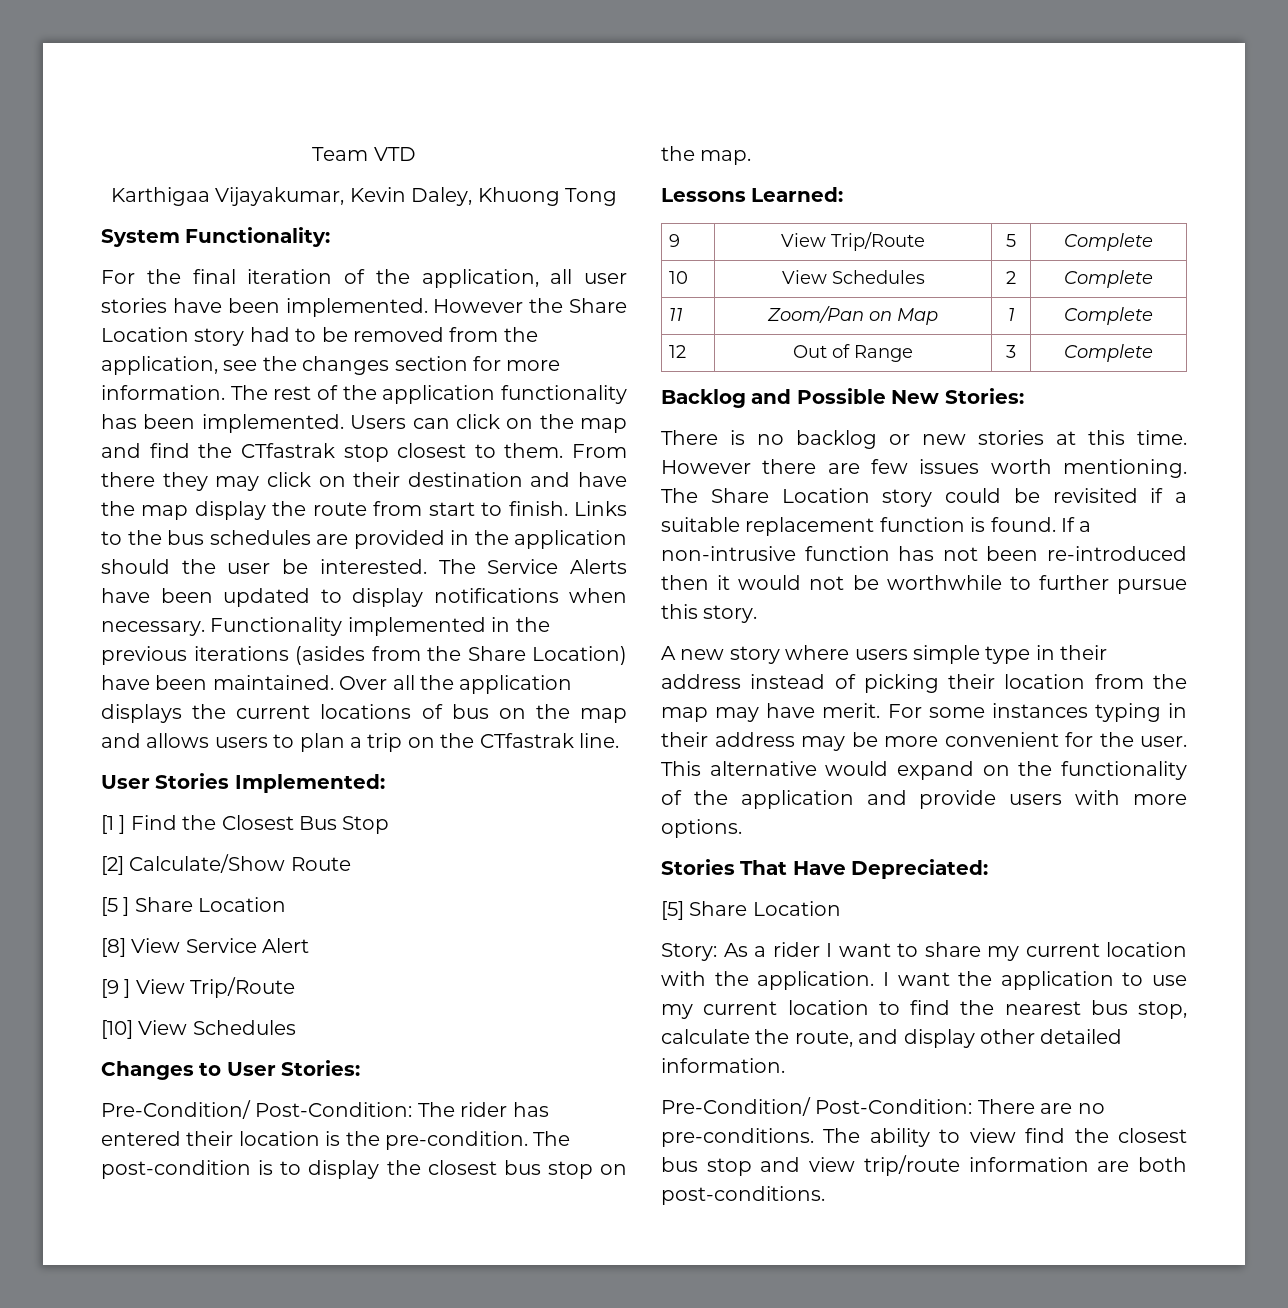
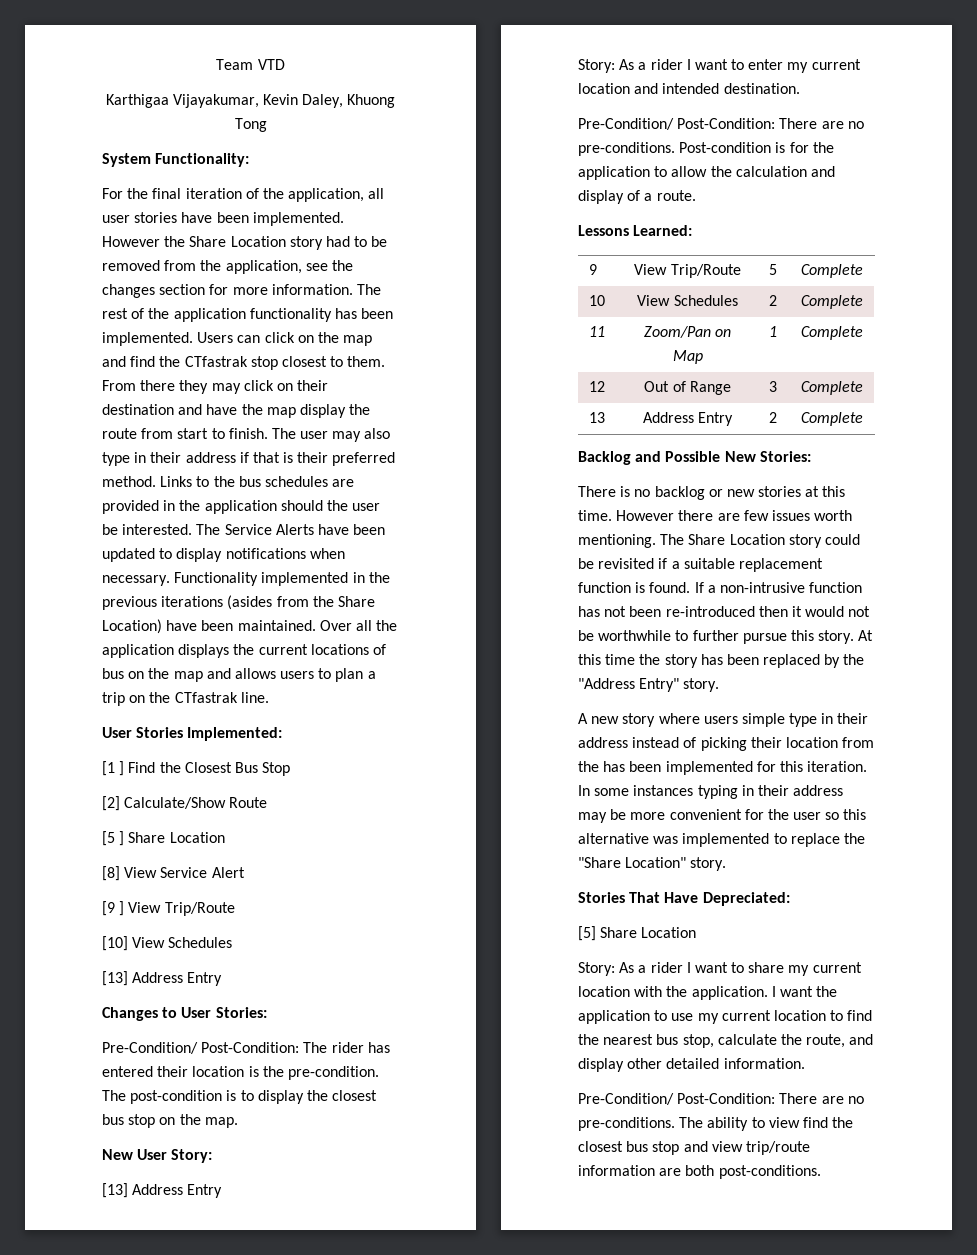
+ The user may also type in their address if that is their preferred method.
  [10] View Schedules
+ [13] Address Entry
+ New User Story:
+ [13] Address Entry
+ Story: As a rider I want to enter my current location and intended destination.
+ Pre-Condition/ Post-Condition: There are no pre-conditions. Post-condition is for the application to allow the calculation and display of a route.
+ 13 | Address Entry | 2 | Complete
+ At this time the story has been replaced by the "Address Entry" story.
- A new story where users simple type in their address instead of picking their location from the map may have merit. For some instances typing in their address may be more convenient for the user. This alternative would expand on the functionality of the application and provide users with more options.
+ A new story where users simple type in their address instead of picking their location from the has been implemented for this iteration. In some instances typing in their address may be more convenient for the user so this alternative was implemented to replace the "Share Location" story.

